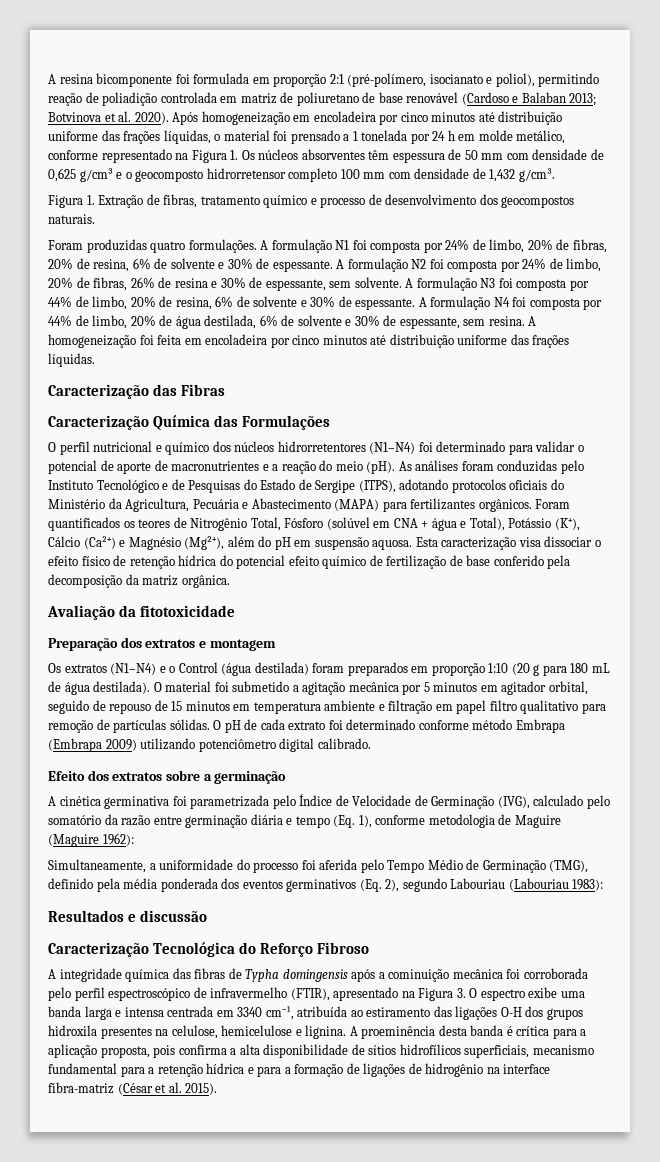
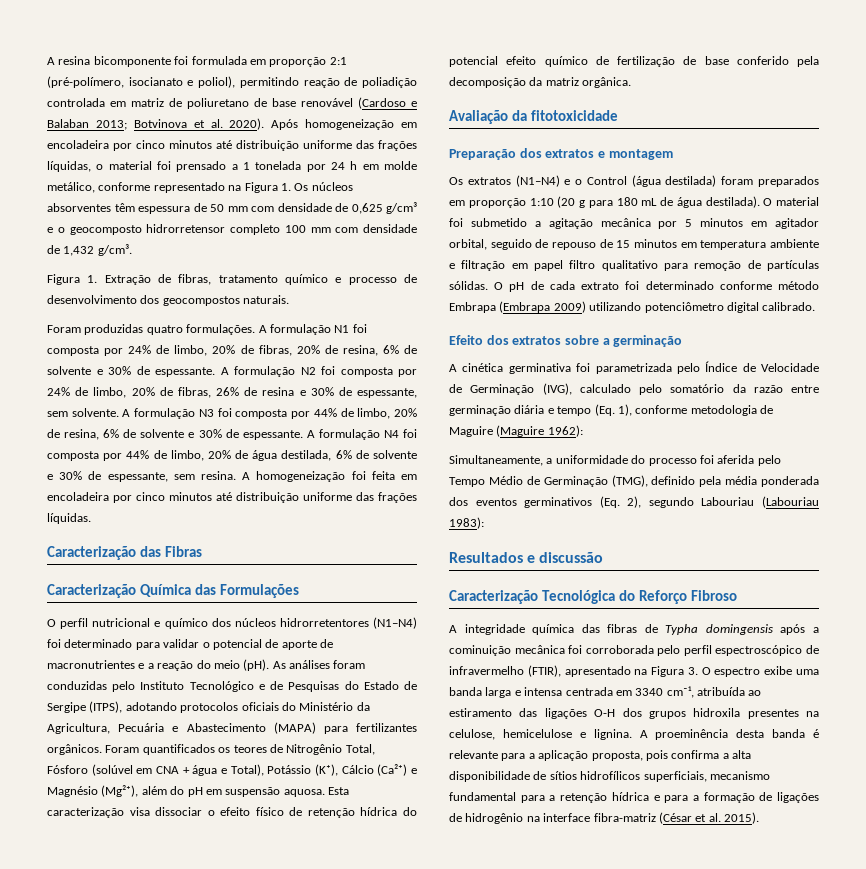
- A proeminência desta banda é crítica para a aplicação proposta, pois confirma a alta disponibilidade de sítios hidrofílicos superficiais, mecanismo fundamental para a retenção hídrica e para a formação de ligações de hidrogênio na interface fibra-matriz (César et al. 2015).
+ A proeminência desta banda é relevante para a aplicação proposta, pois confirma a alta disponibilidade de sítios hidrofílicos superficiais, mecanismo fundamental para a retenção hídrica e para a formação de ligações de hidrogênio na interface fibra-matriz (César et al. 2015).

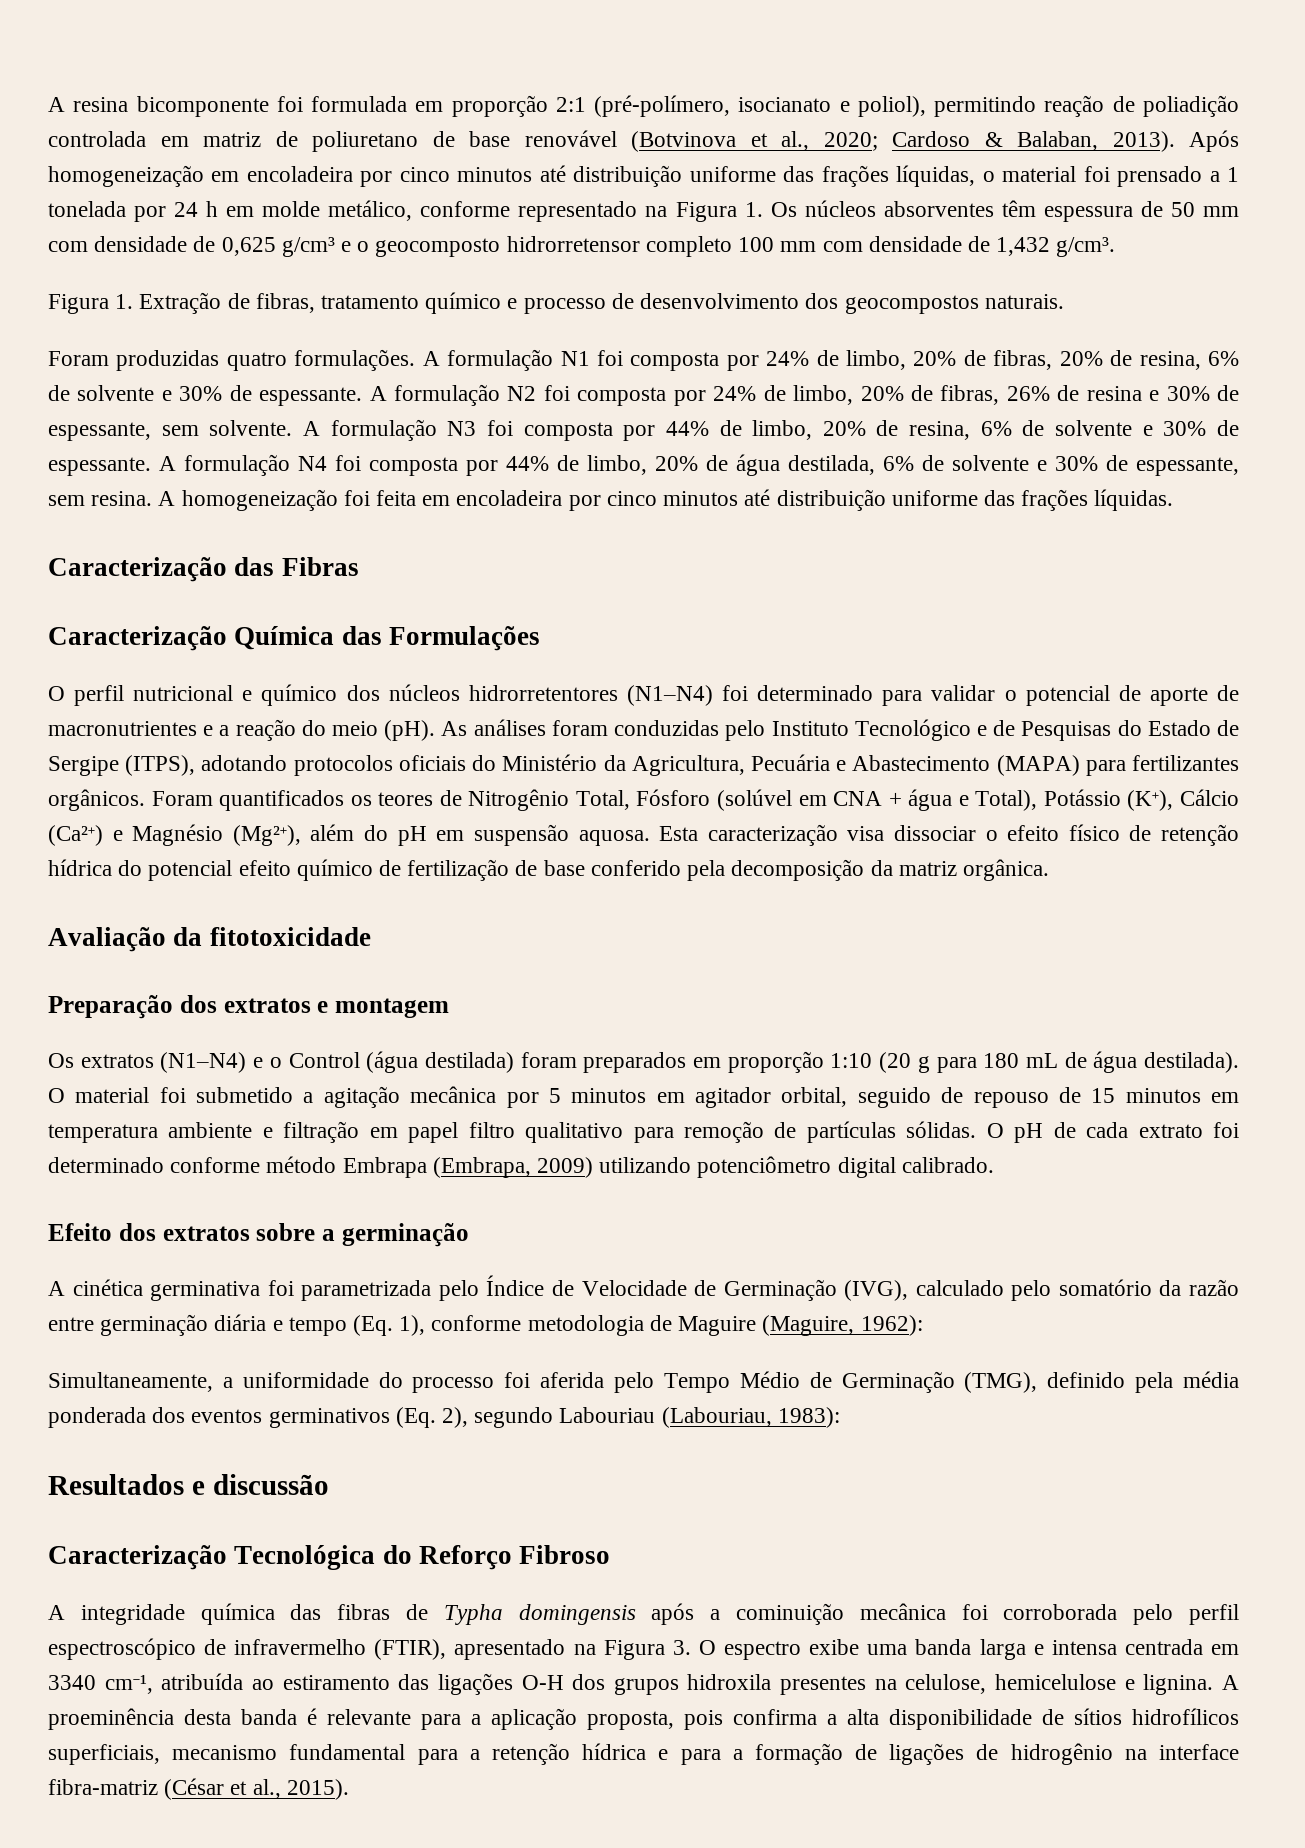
- A resina bicomponente foi formulada em proporção 2:1 (pré-polímero, isocianato e poliol), permitindo reação de poliadição controlada em matriz de poliuretano de base renovável (Cardoso e Balaban 2013; Botvinova et al. 2020).
+ A resina bicomponente foi formulada em proporção 2:1 (pré-polímero, isocianato e poliol), permitindo reação de poliadição controlada em matriz de poliuretano de base renovável (Botvinova et al., 2020; Cardoso & Balaban, 2013).
- O pH de cada extrato foi determinado conforme método Embrapa (Embrapa 2009) utilizando potenciômetro digital calibrado.
+ O pH de cada extrato foi determinado conforme método Embrapa (Embrapa, 2009) utilizando potenciômetro digital calibrado.
- A cinética germinativa foi parametrizada pelo Índice de Velocidade de Germinação (IVG), calculado pelo somatório da razão entre germinação diária e tempo (Eq. 1), conforme metodologia de Maguire (Maguire 1962):
+ A cinética germinativa foi parametrizada pelo Índice de Velocidade de Germinação (IVG), calculado pelo somatório da razão entre germinação diária e tempo (Eq. 1), conforme metodologia de Maguire (Maguire, 1962):
- Simultaneamente, a uniformidade do processo foi aferida pelo Tempo Médio de Germinação (TMG), definido pela média ponderada dos eventos germinativos (Eq. 2), segundo Labouriau (Labouriau 1983):
+ Simultaneamente, a uniformidade do processo foi aferida pelo Tempo Médio de Germinação (TMG), definido pela média ponderada dos eventos germinativos (Eq. 2), segundo Labouriau (Labouriau, 1983):
- A proeminência desta banda é relevante para a aplicação proposta, pois confirma a alta disponibilidade de sítios hidrofílicos superficiais, mecanismo fundamental para a retenção hídrica e para a formação de ligações de hidrogênio na interface fibra-matriz (César et al. 2015).
+ A proeminência desta banda é relevante para a aplicação proposta, pois confirma a alta disponibilidade de sítios hidrofílicos superficiais, mecanismo fundamental para a retenção hídrica e para a formação de ligações de hidrogênio na interface fibra-matriz (César et al., 2015).

